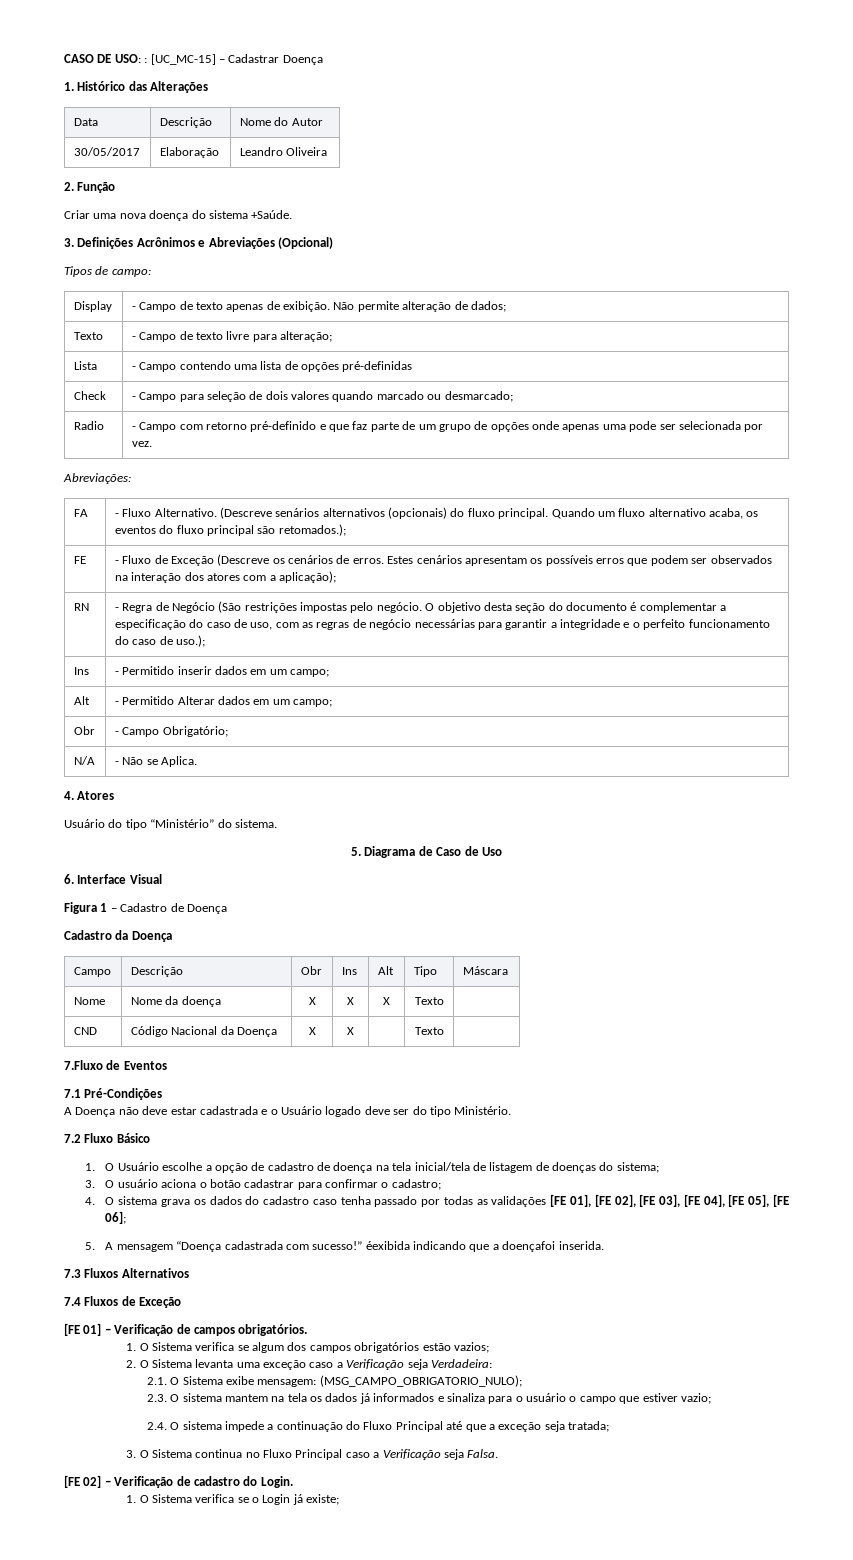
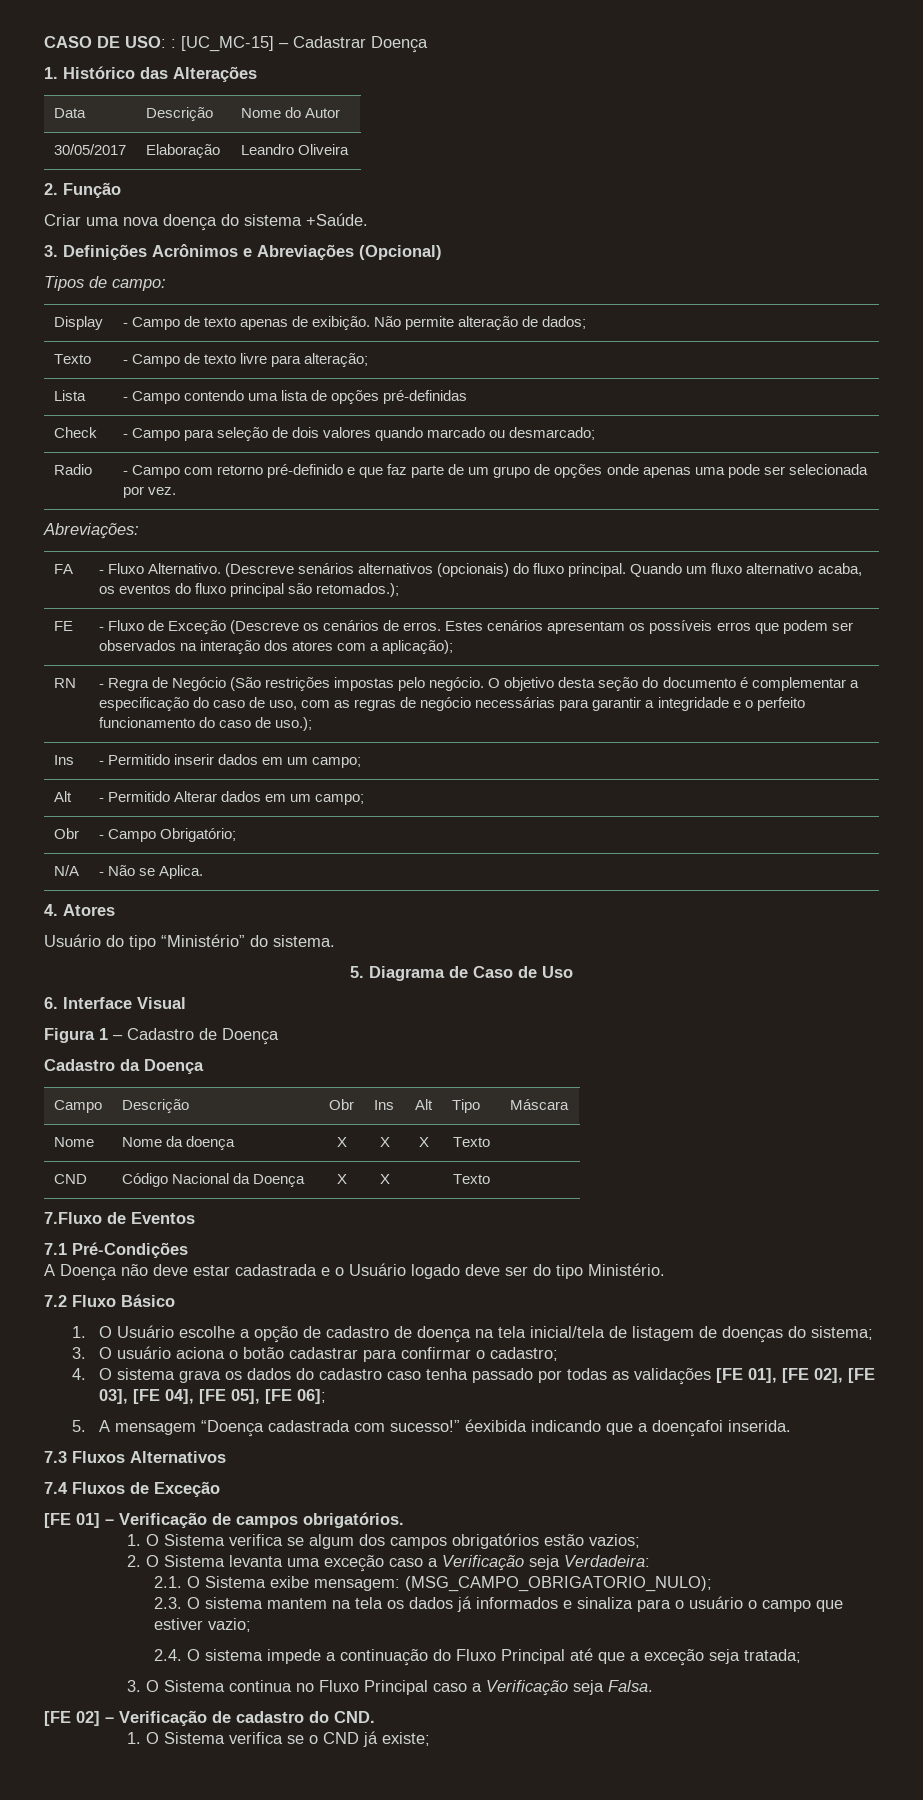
- [FE 02] – Verificação de cadastro do Login.
+ [FE 02] – Verificação de cadastro do CND.
- 1. O Sistema verifica se o Login já existe;
+ 1. O Sistema verifica se o CND já existe;

